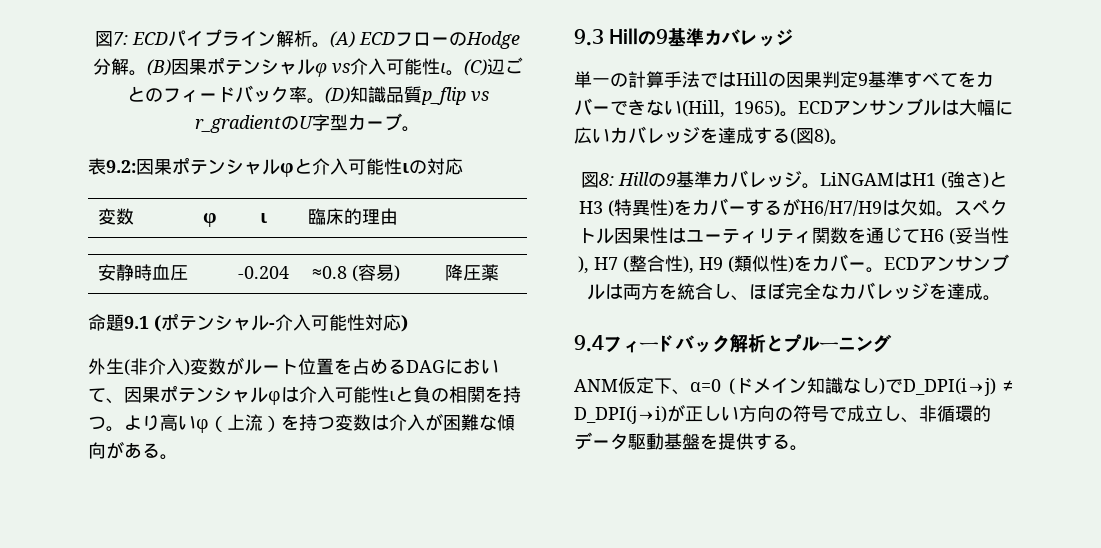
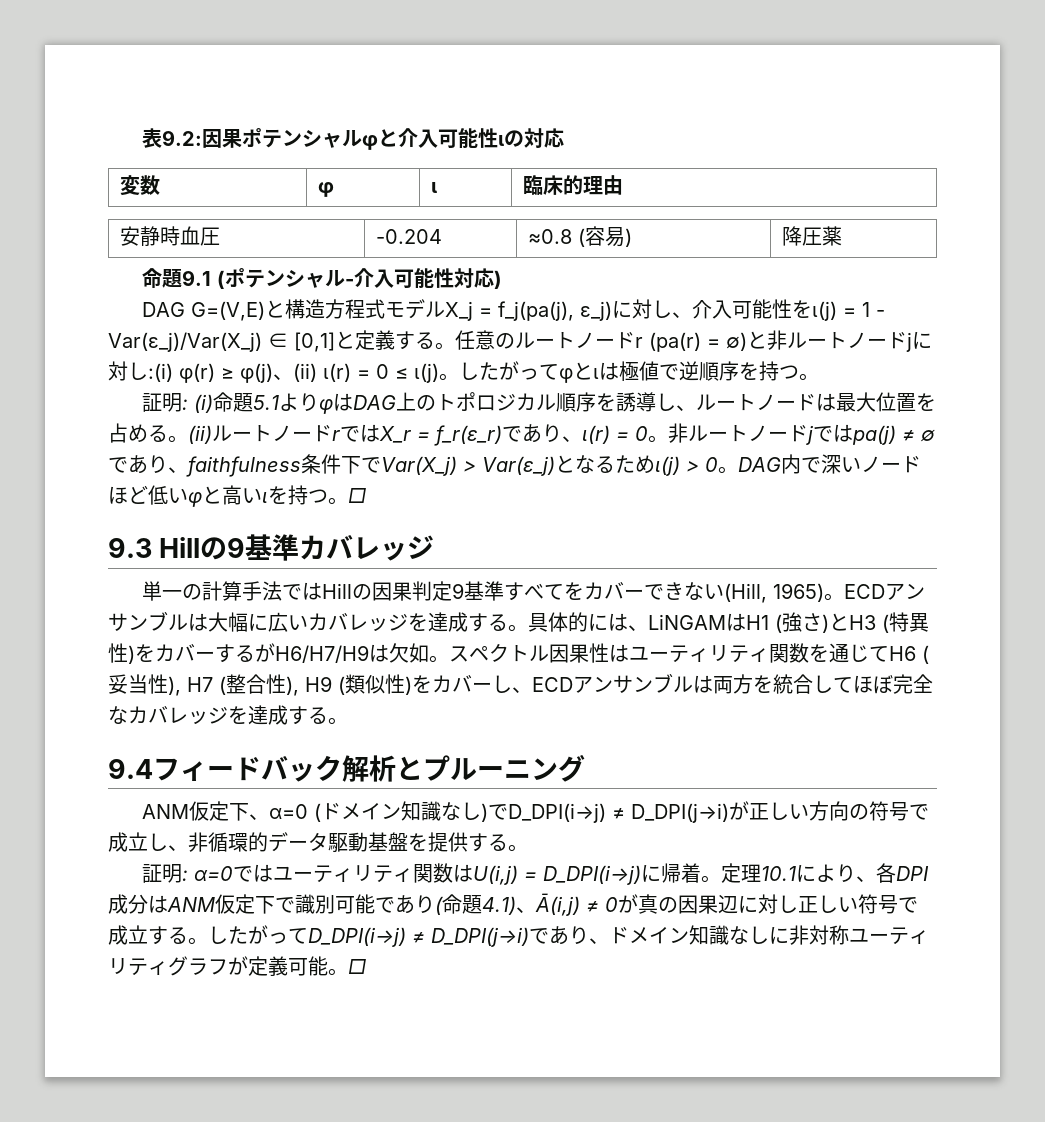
- 図7: ECDパイプライン解析。(A) ECDフローのHodge分解。(B)因果ポテンシャルφ vs介入可能性ι。(C)辺ごとのフィードバック率。(D)知識品質p_flip vs r_gradientのU字型カーブ。
- 外生(非介入)変数がルート位置を占めるDAGにおいて、因果ポテンシャルφは介入可能性ιと負の相関を持つ。より高いφ（上流）を持つ変数は介入が困難な傾向がある。
+ DAG G=(V,E)と構造方程式モデルX_j = f_j(pa(j), ε_j)に対し、介入可能性をι(j) = 1 - Var(ε_j)/Var(X_j) ∈ [0,1]と定義する。任意のルートノードr (pa(r) = ∅)と非ルートノードjに対し:(i) φ(r) ≥ φ(j)、(ii) ι(r) = 0 ≤ ι(j)。したがってφとιは極値で逆順序を持つ。
+ 証明: (i)命題5.1よりφはDAG上のトポロジカル順序を誘導し、ルートノードは最大位置を占める。(ii)ルートノードrではX_r = f_r(ε_r)であり、ι(r) = 0。非ルートノードjではpa(j) ≠ ∅であり、faithfulness条件下でVar(X_j) > Var(ε_j)となるためι(j) > 0。DAG内で深いノードほど低いφと高いιを持つ。□
- ECDアンサンブルは大幅に広いカバレッジを達成する(図8)。
- 図8: Hillの9基準カバレッジ。LiNGAMはH1 (強さ)とH3 (特異性)をカバーするがH6/H7/H9は欠如。
+ ECDアンサンブルは大幅に広いカバレッジを達成する。具体的には、LiNGAMはH1 (強さ)とH3 (特異性)をカバーするがH6/H7/H9は欠如。
- スペクトル因果性はユーティリティ関数を通じてH6 (妥当性), H7 (整合性), H9 (類似性)をカバー。ECDアンサンブルは両方を統合し、ほぼ完全なカバレッジを達成。
+ スペクトル因果性はユーティリティ関数を通じてH6 (妥当性), H7 (整合性), H9 (類似性)をカバーし、ECDアンサンブルは両方を統合してほぼ完全なカバレッジを達成する。
+ 証明: α=0ではユーティリティ関数はU(i,j) = D_DPI(i→j)に帰着。定理10.1により、各DPI成分はANM仮定下で識別可能であり(命題4.1)、Ā(i,j) ≠ 0が真の因果辺に対し正しい符号で成立する。したがってD_DPI(i→j) ≠ D_DPI(j→i)であり、ドメイン知識なしに非対称ユーティリティグラフが定義可能。□

